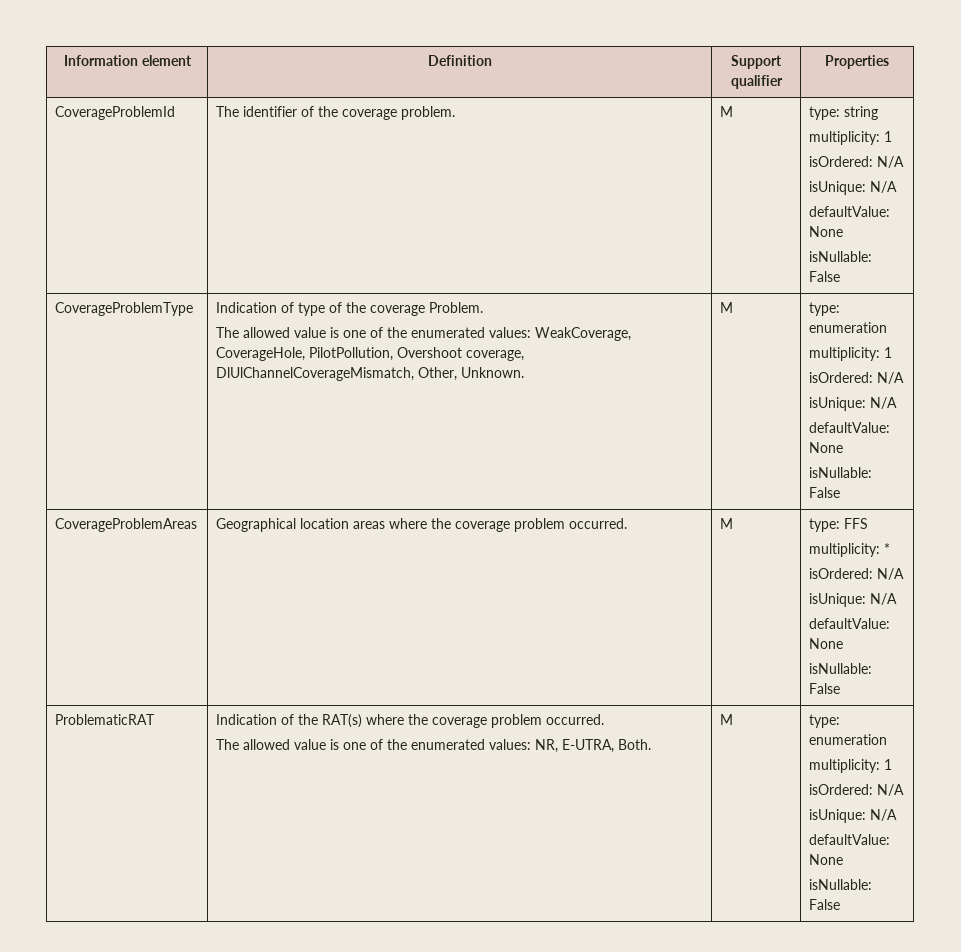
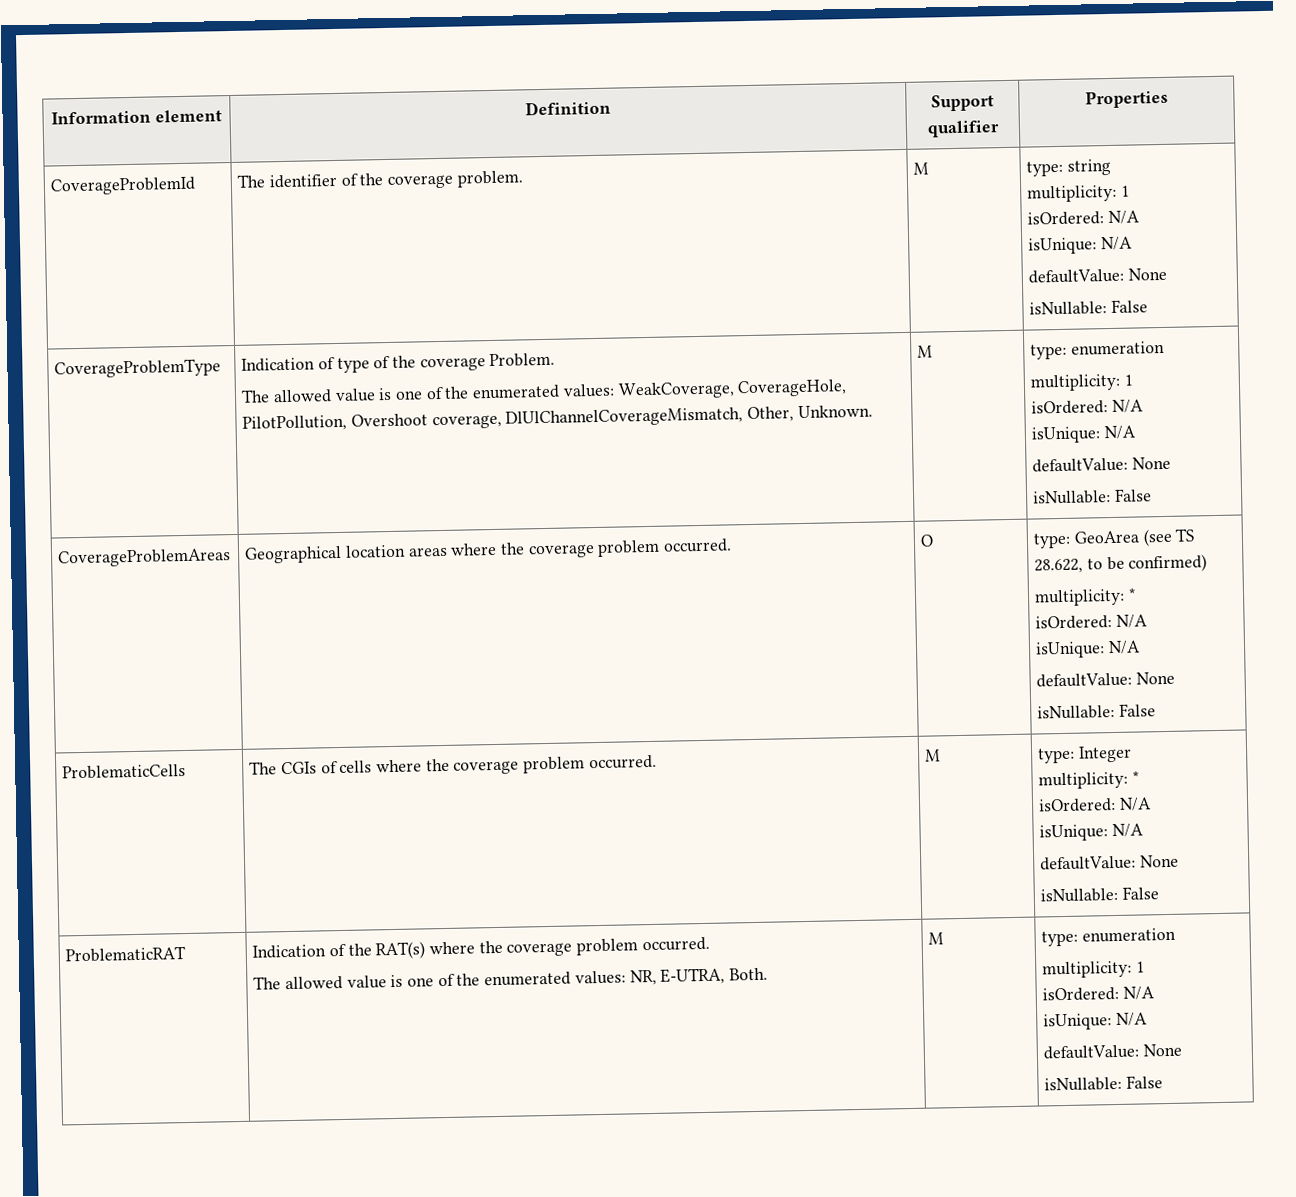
- CoverageProblemAreas | Geographical location areas where the coverage problem occurred. | M | type: FFS
+ CoverageProblemAreas | Geographical location areas where the coverage problem occurred. | O | type: GeoArea (see TS 28.622, to be confirmed)
+ multiplicity: *
+ isOrdered: N/A
+ isUnique: N/A
+ defaultValue: None
+ isNullable: False
+ ProblematicCells | The CGIs of cells where the coverage problem occurred. | M | type: Integer

